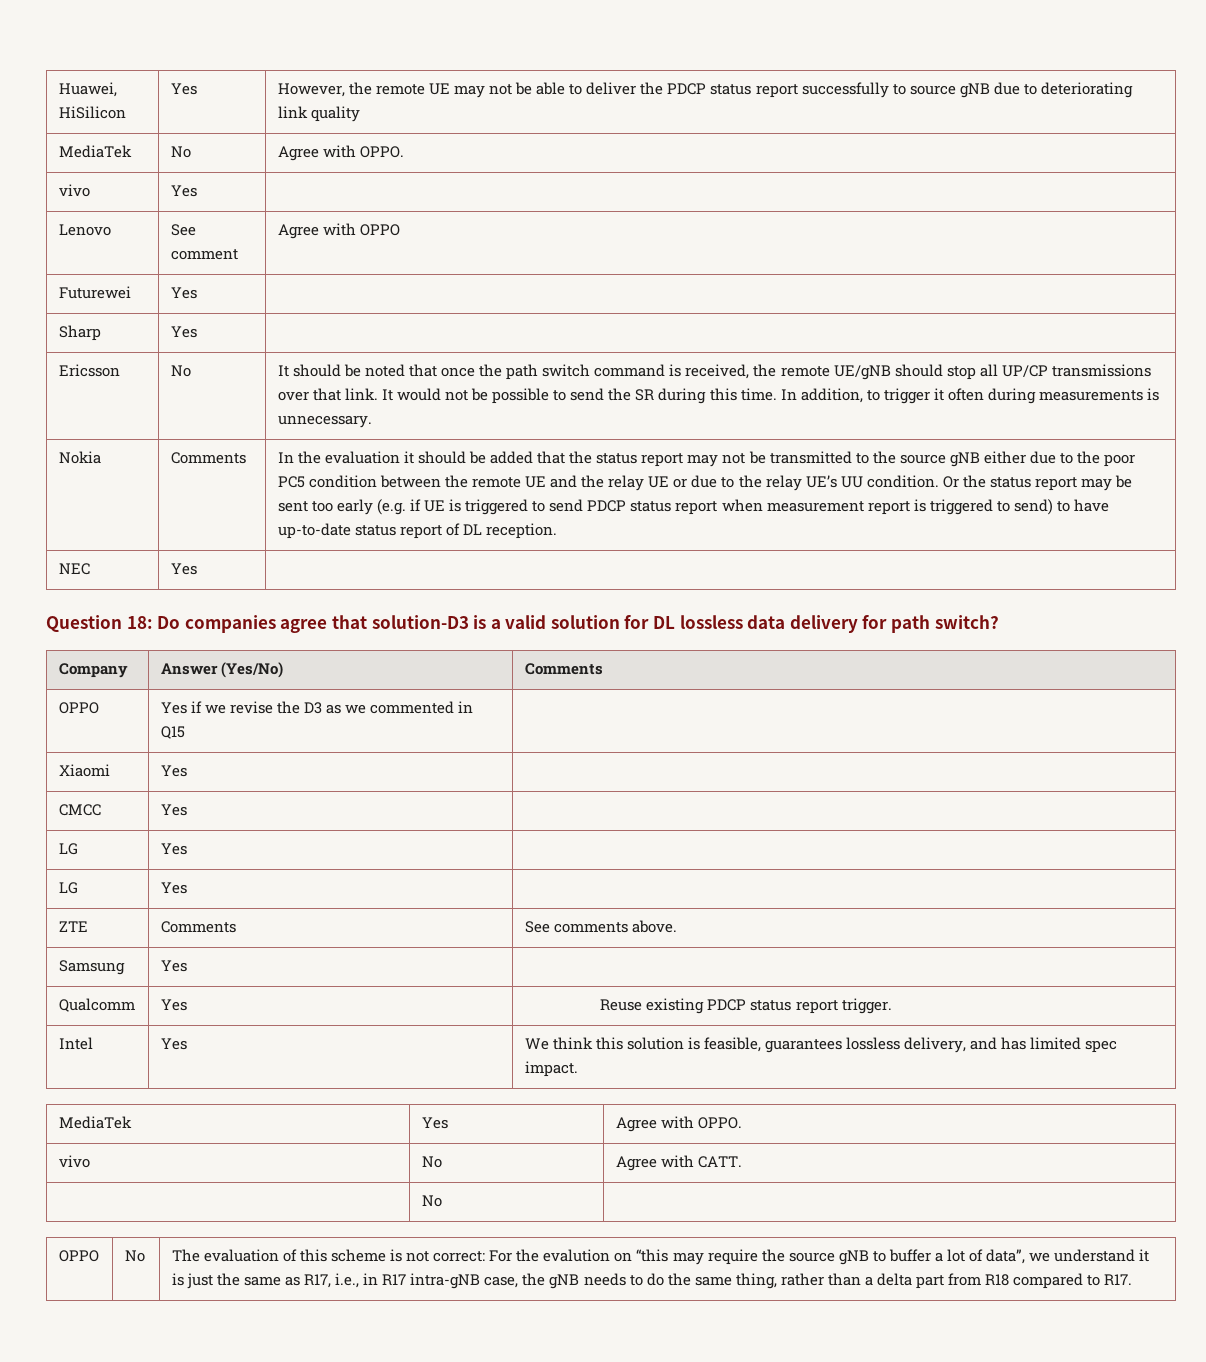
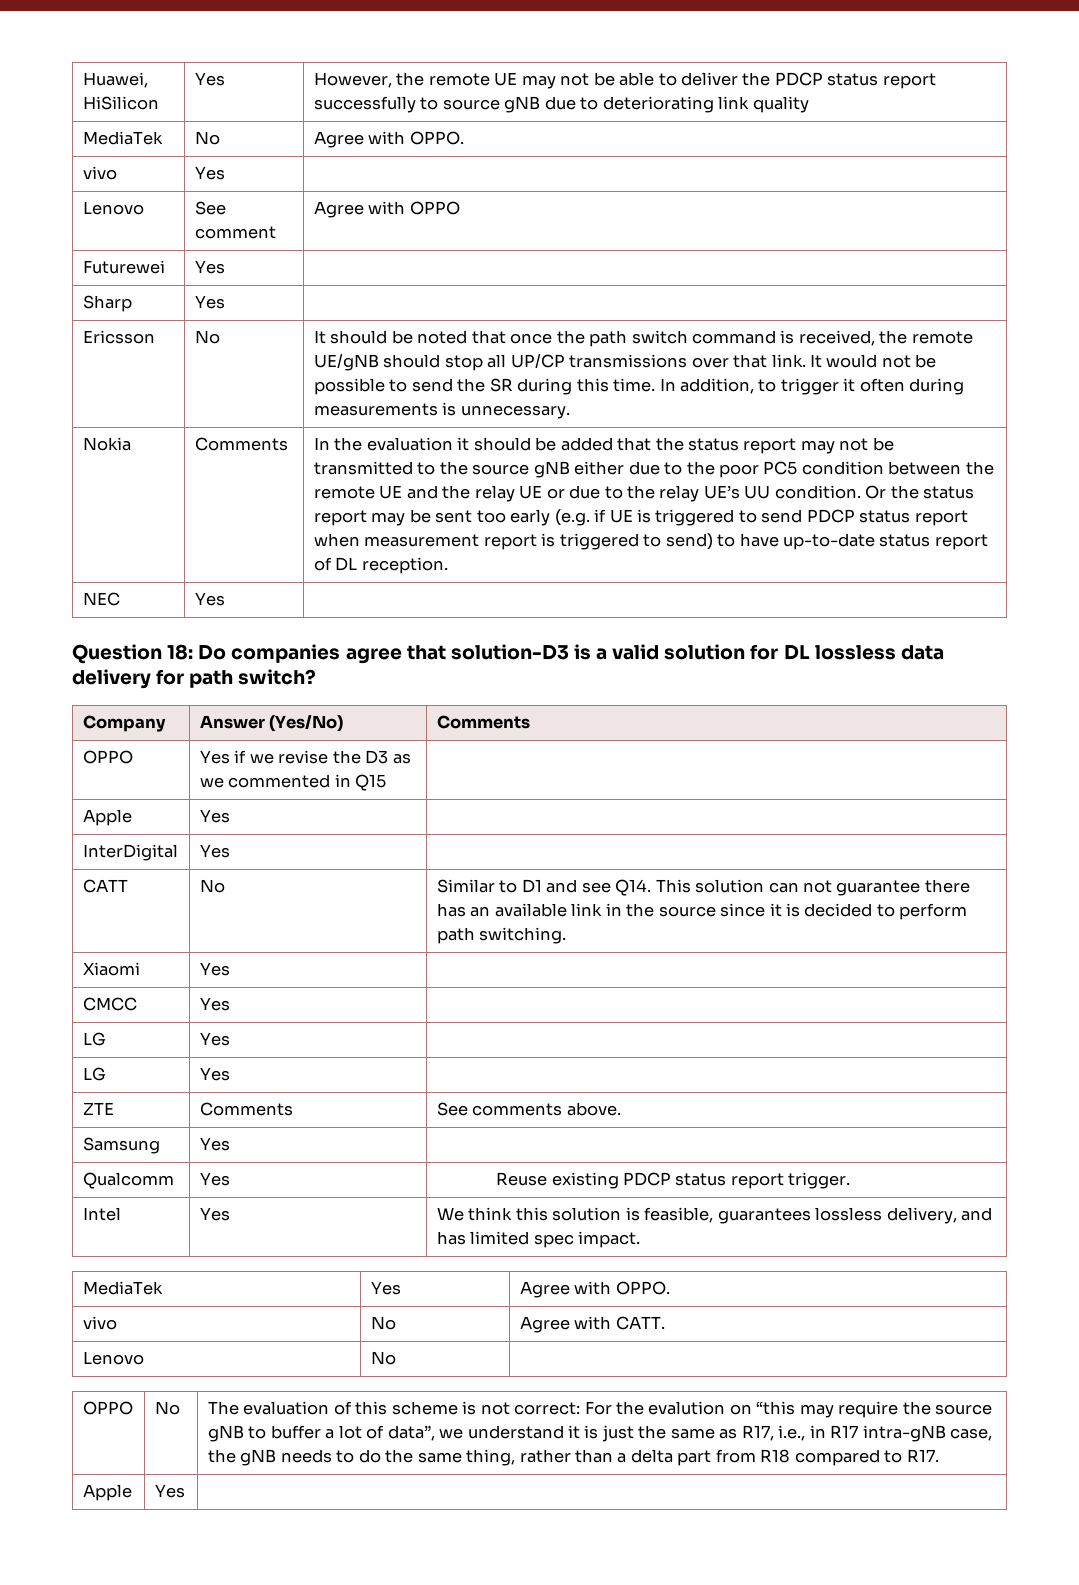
  OPPO | Yes if we revise the D3 as we commented in Q15 |
+ Apple | Yes |
+ InterDigital | Yes |
+ CATT | No | Similar to D1 and see Q14. This solution can not guarantee there has an available link in the source since it is decided to perform path switching.
  vivo | No | Agree with CATT.
- | No |
+ Lenovo | No |
  The evaluation of this scheme is not correct: For the evalution on “this may require the source gNB to buffer a lot of data”, we understand it is just the same as R17, i.e., in R17 intra-gNB case, the gNB needs to do the same thing, rather than a delta part from R18 compared to R17.
+ Apple | Yes |

